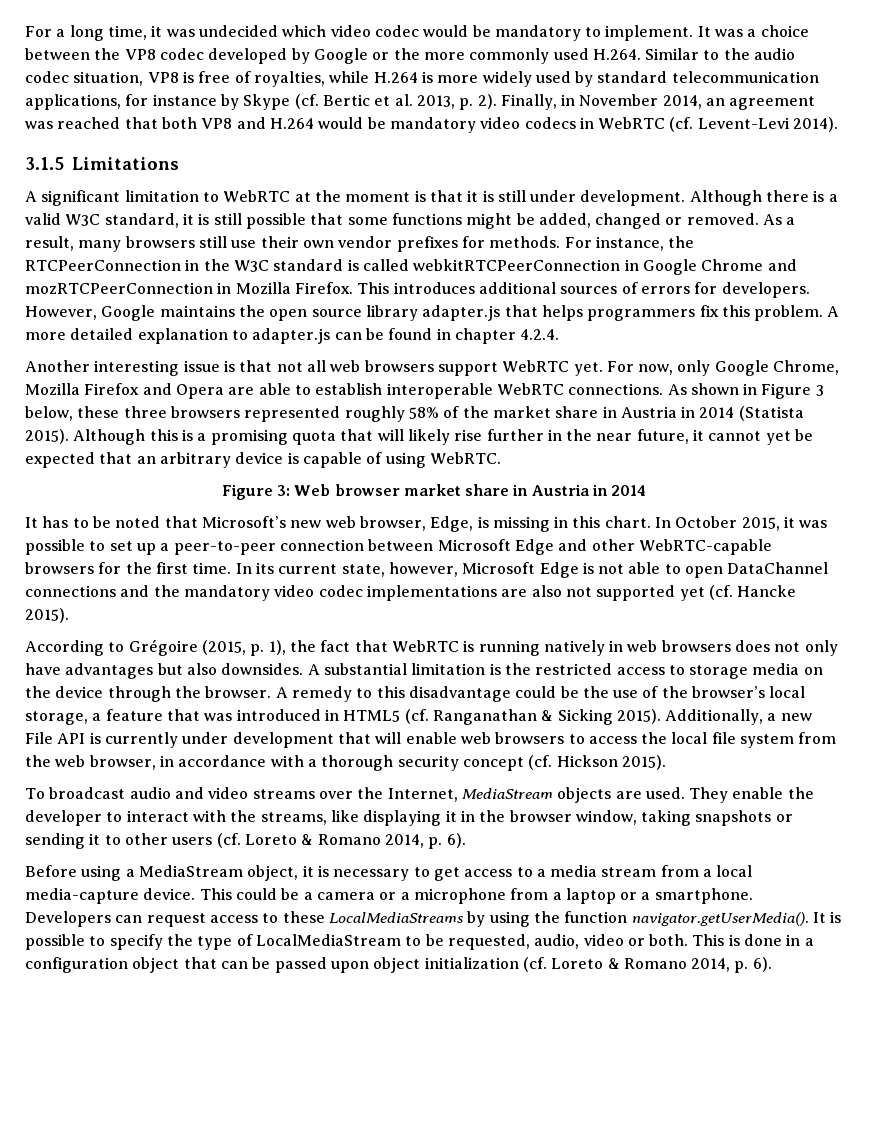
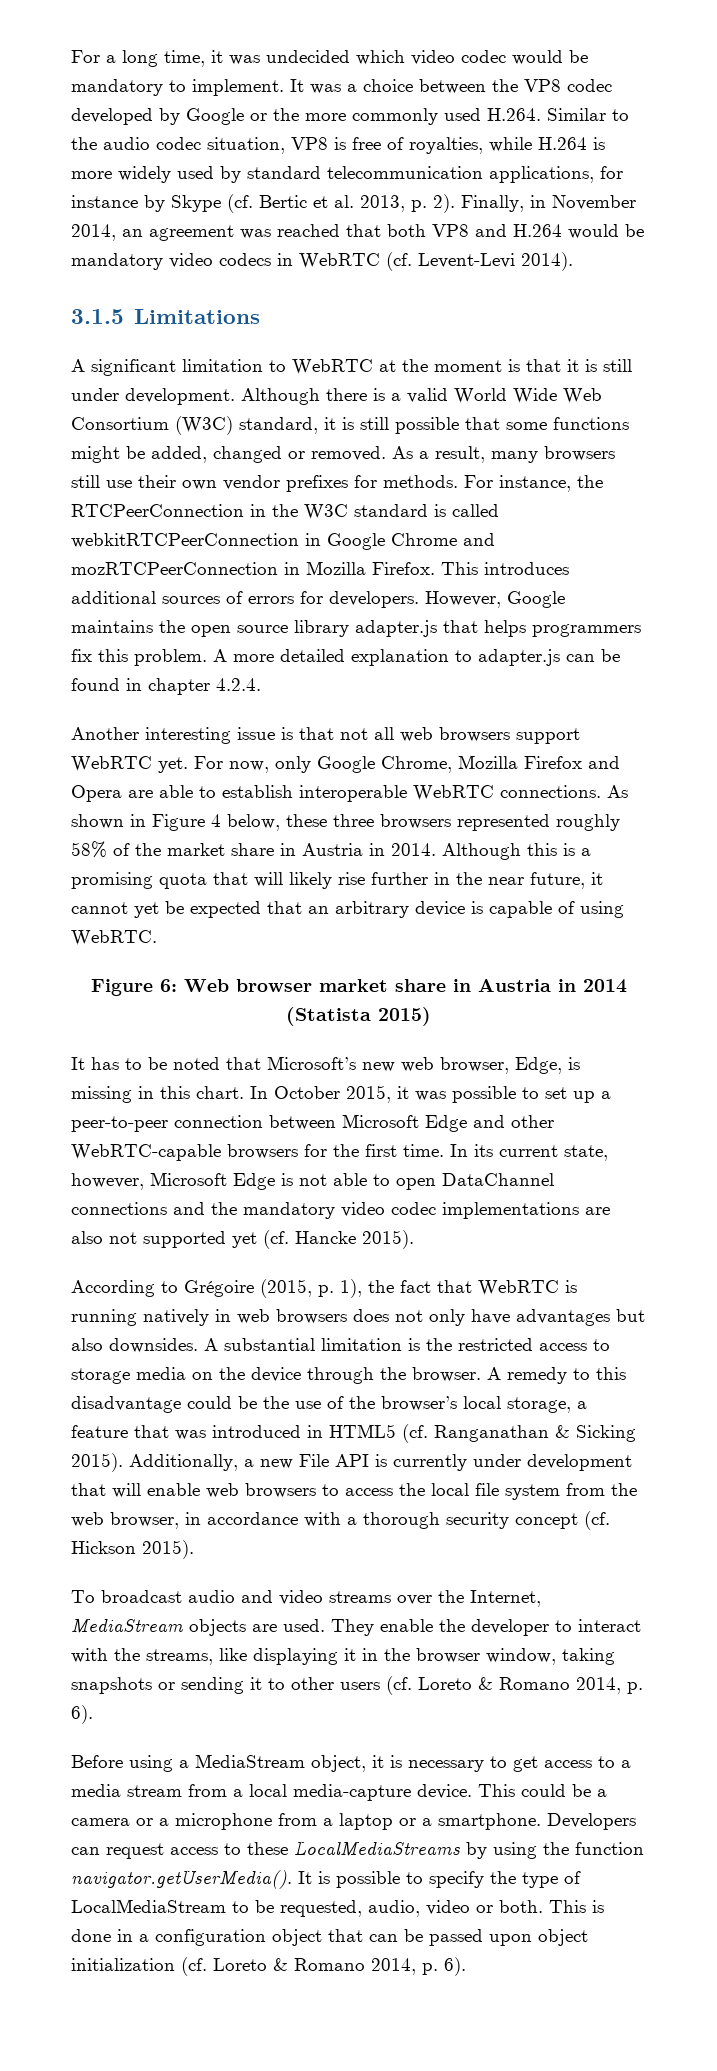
- Although there is a valid W3C standard, it is still possible that some functions might be added, changed or removed.
+ Although there is a valid World Wide Web Consortium (W3C) standard, it is still possible that some functions might be added, changed or removed.
- As shown in Figure 3 below, these three browsers represented roughly 58% of the market share in Austria in 2014 (Statista 2015).
+ As shown in Figure 4 below, these three browsers represented roughly 58% of the market share in Austria in 2014.
- Figure 3: Web browser market share in Austria in 2014
+ Figure 6: Web browser market share in Austria in 2014 (Statista 2015)

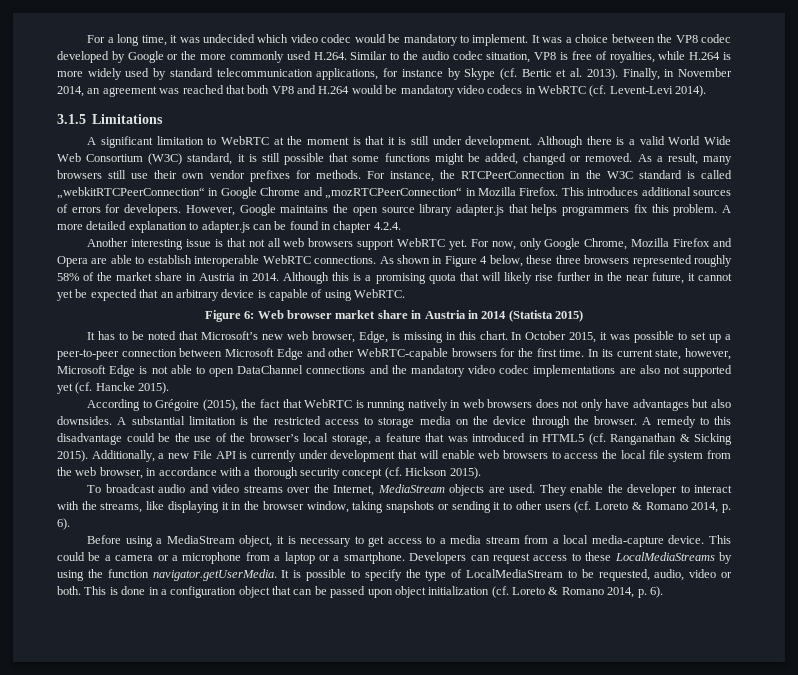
- It was a choice between the VP8 codec developed by Google or the more commonly used H.264. Similar to the audio codec situation, VP8 is free of royalties, while H.264 is more widely used by standard telecommunication applications, for instance by Skype (cf. Bertic et al. 2013, p. 2).
+ It was a choice between the VP8 codec developed by Google or the more commonly used H.264. Similar to the audio codec situation, VP8 is free of royalties, while H.264 is more widely used by standard telecommunication applications, for instance by Skype (cf. Bertic et al. 2013).
- For instance, the RTCPeerConnection in the W3C standard is called webkitRTCPeerConnection in Google Chrome and mozRTCPeerConnection in Mozilla Firefox.
+ For instance, the RTCPeerConnection in the W3C standard is called „webkitRTCPeerConnection“ in Google Chrome and „mozRTCPeerConnection“ in Mozilla Firefox.
- According to Grégoire (2015, p. 1), the fact that WebRTC is running natively in web browsers does not only have advantages but also downsides.
+ According to Grégoire (2015), the fact that WebRTC is running natively in web browsers does not only have advantages but also downsides.
- Developers can request access to these LocalMediaStreams by using the function navigator.getUserMedia(). It is possible to specify the type of LocalMediaStream to be requested, audio, video or both.
+ Developers can request access to these LocalMediaStreams by using the function navigator.getUserMedia. It is possible to specify the type of LocalMediaStream to be requested, audio, video or both.

